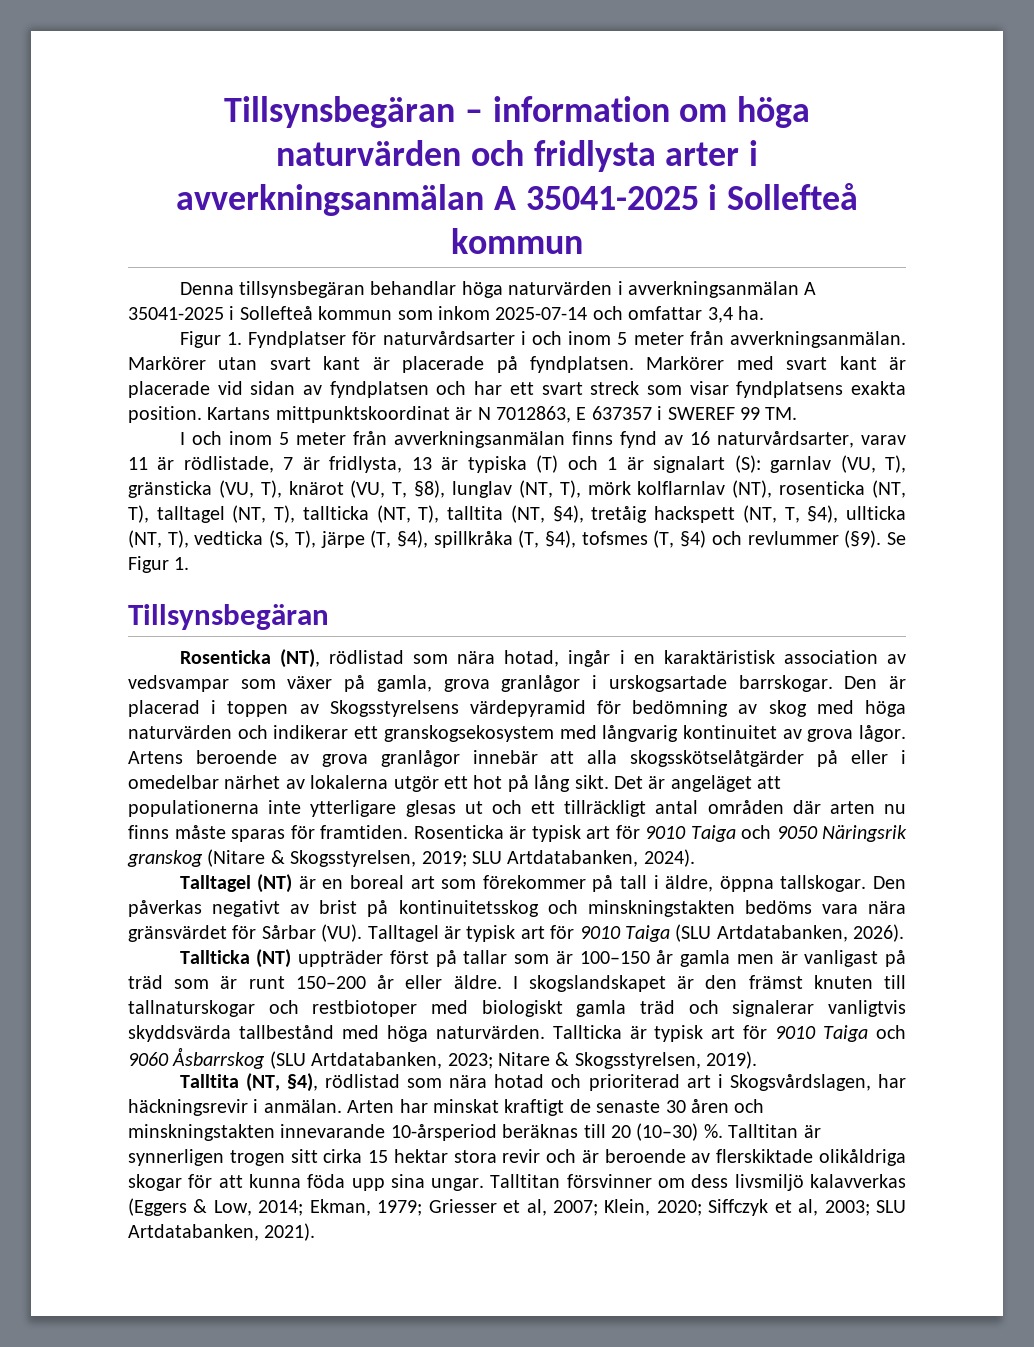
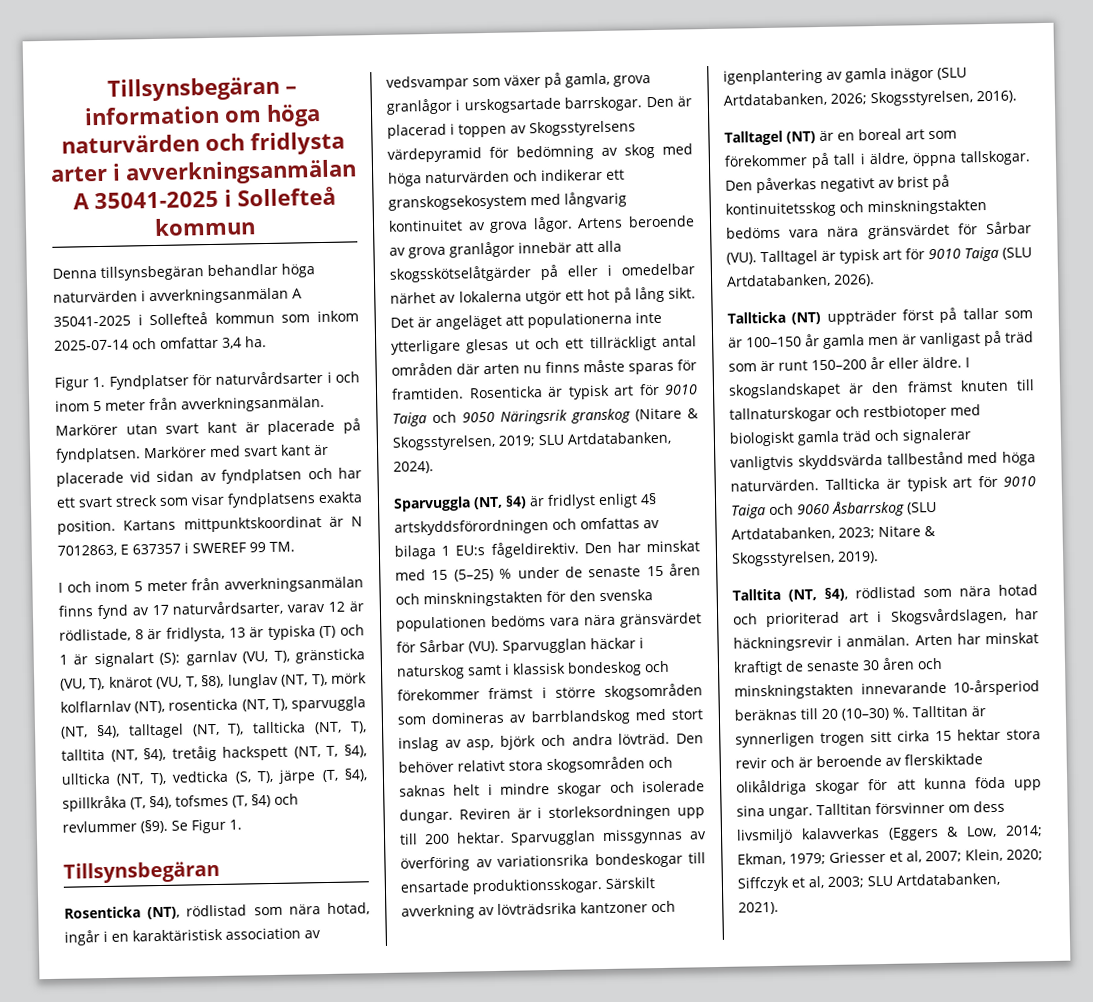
- I och inom 5 meter från avverkningsanmälan finns fynd av 16 naturvårdsarter, varav 11 är rödlistade, 7 är fridlysta, 13 är typiska (T) och 1 är signalart (S):
+ I och inom 5 meter från avverkningsanmälan finns fynd av 17 naturvårdsarter, varav 12 är rödlistade, 8 är fridlysta, 13 är typiska (T) och 1 är signalart (S):
- garnlav (VU, T), gränsticka (VU, T), knärot (VU, T, §8), lunglav (NT, T), mörk kolflarnlav (NT), rosenticka (NT, T), talltagel (NT, T), tallticka (NT, T), talltita (NT, §4), tretåig hackspett (NT, T, §4), ullticka (NT, T), vedticka (S, T), järpe (T, §4), spillkråka (T, §4), tofsmes (T, §4) och revlummer (§9).
+ garnlav (VU, T), gränsticka (VU, T), knärot (VU, T, §8), lunglav (NT, T), mörk kolflarnlav (NT), rosenticka (NT, T), sparvuggla (NT, §4), talltagel (NT, T), tallticka (NT, T), talltita (NT, §4), tretåig hackspett (NT, T, §4), ullticka (NT, T), vedticka (S, T), järpe (T, §4), spillkråka (T, §4), tofsmes (T, §4) och revlummer (§9).
+ Sparvuggla (NT, §4) är fridlyst enligt 4§ artskyddsförordningen och omfattas av bilaga 1 EU:s fågeldirektiv. Den har minskat med 15 (5–25) % under de senaste 15 åren och minskningstakten för den svenska populationen bedöms vara nära gränsvärdet för Sårbar (VU). Sparvugglan häckar i naturskog samt i klassisk bondeskog och förekommer främst i större skogsområden som domineras av barrblandskog med stort inslag av asp, björk och andra lövträd. Den behöver relativt stora skogsområden och saknas helt i mindre skogar och isolerade dungar. Reviren är i storleksordningen upp till 200 hektar. Sparvugglan missgynnas av överföring av variationsrika bondeskogar till ensartade produktionsskogar. Särskilt avverkning av lövträdsrika kantzoner och igenplantering av gamla inägor (SLU Artdatabanken, 2026; Skogsstyrelsen, 2016).

